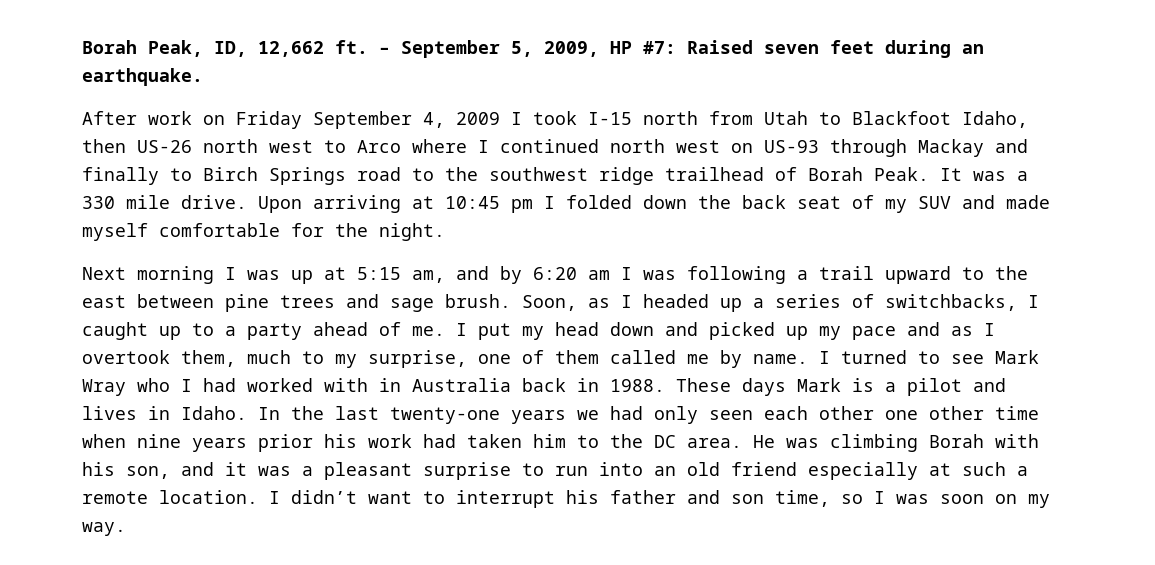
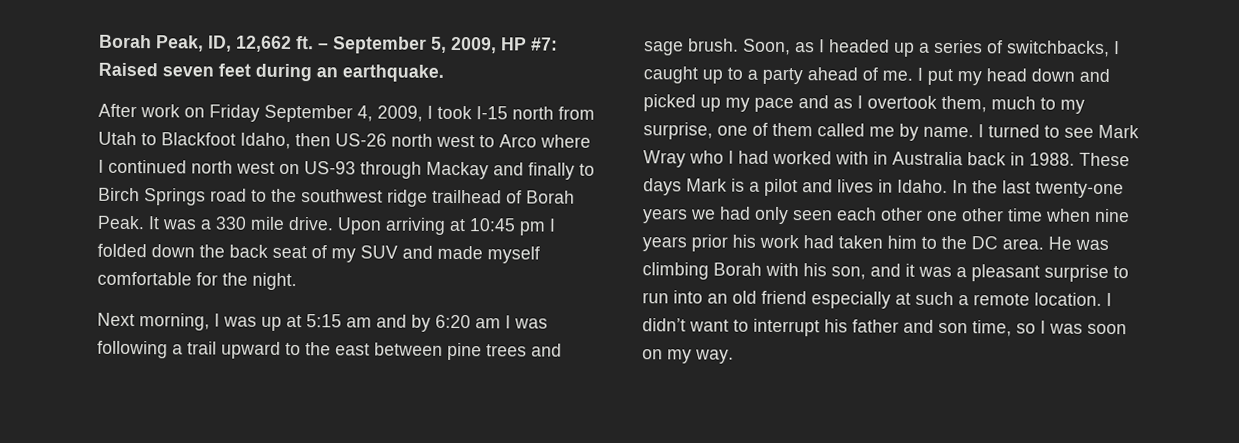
- After work on Friday September 4, 2009 I took I-15 north from Utah to Blackfoot Idaho, then US-26 north west to Arco where I continued north west on US-93 through Mackay and finally to Birch Springs road to the southwest ridge trailhead of Borah Peak.
+ After work on Friday September 4, 2009, I took I-15 north from Utah to Blackfoot Idaho, then US-26 north west to Arco where I continued north west on US-93 through Mackay and finally to Birch Springs road to the southwest ridge trailhead of Borah Peak.
- Next morning I was up at 5:15 am, and by 6:20 am I was following a trail upward to the east between pine trees and sage brush.
+ Next morning, I was up at 5:15 am and by 6:20 am I was following a trail upward to the east between pine trees and sage brush.

